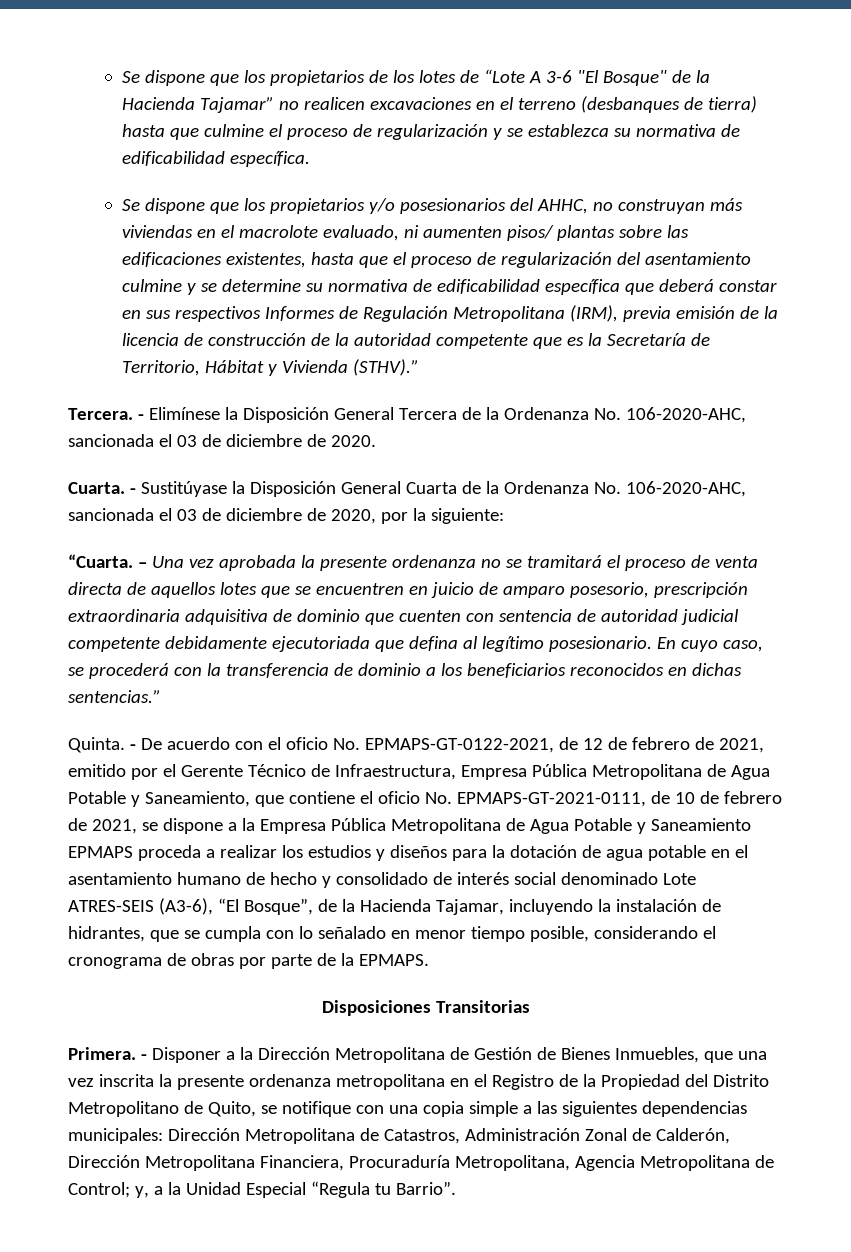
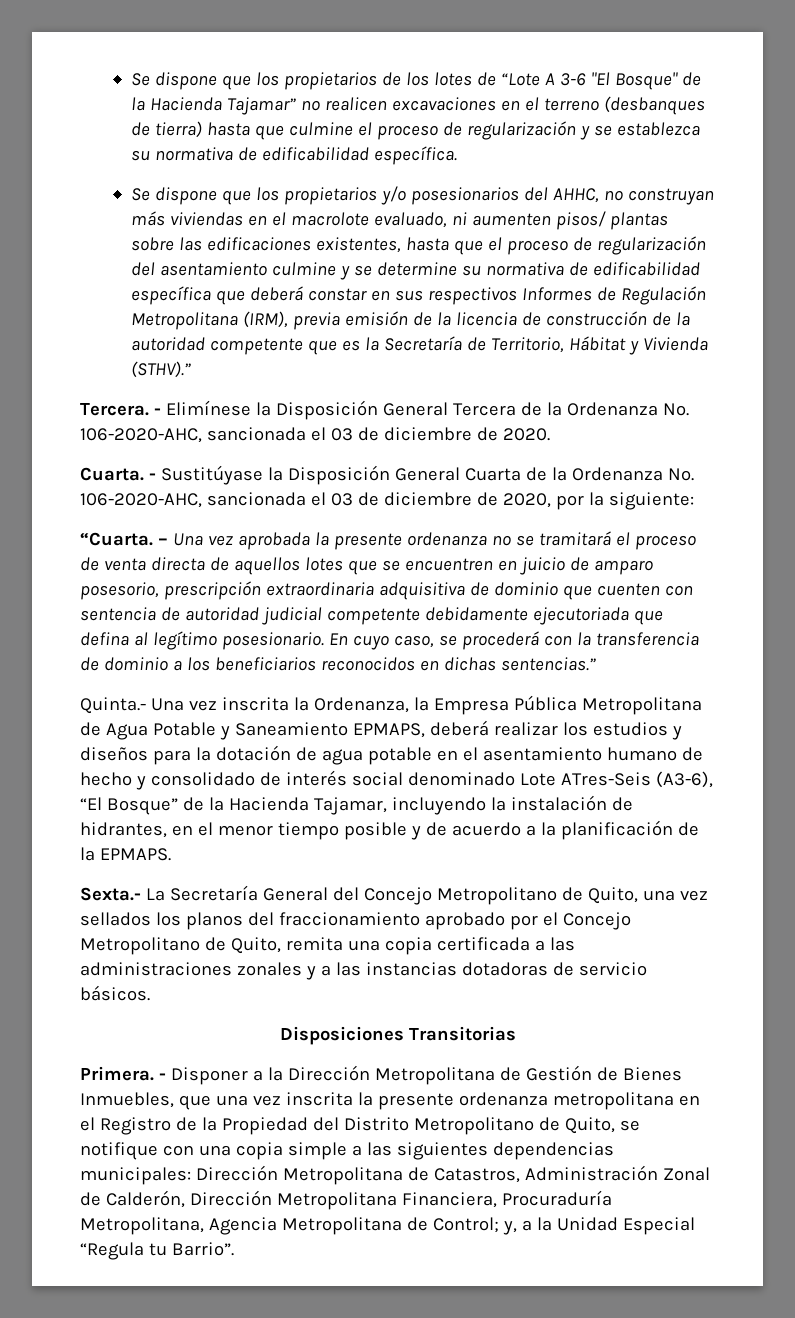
- Quinta. - De acuerdo con el oficio No. EPMAPS-GT-0122-2021, de 12 de febrero de 2021, emitido por el Gerente Técnico de Infraestructura, Empresa Pública Metropolitana de Agua Potable y Saneamiento, que contiene el oficio No. EPMAPS-GT-2021-0111, de 10 de febrero de 2021, se dispone a la Empresa Pública Metropolitana de Agua Potable y Saneamiento EPMAPS proceda a realizar los estudios y diseños para la dotación de agua potable en el asentamiento humano de hecho y consolidado de interés social denominado Lote ATRES-SEIS (A3-6), “El Bosque”, de la Hacienda Tajamar, incluyendo la instalación de hidrantes, que se cumpla con lo señalado en menor tiempo posible, considerando el cronograma de obras por parte de la EPMAPS.
+ Quinta.- Una vez inscrita la Ordenanza, la Empresa Pública Metropolitana de Agua Potable y Saneamiento EPMAPS, deberá realizar los estudios y diseños para la dotación de agua potable en el asentamiento humano de hecho y consolidado de interés social denominado Lote ATres-Seis (A3-6), “El Bosque” de la Hacienda Tajamar, incluyendo la instalación de hidrantes, en el menor tiempo posible y de acuerdo a la planificación de la EPMAPS.
+ Sexta.- La Secretaría General del Concejo Metropolitano de Quito, una vez sellados los planos del fraccionamiento aprobado por el Concejo Metropolitano de Quito, remita una copia certificada a las administraciones zonales y a las instancias dotadoras de servicio básicos.

